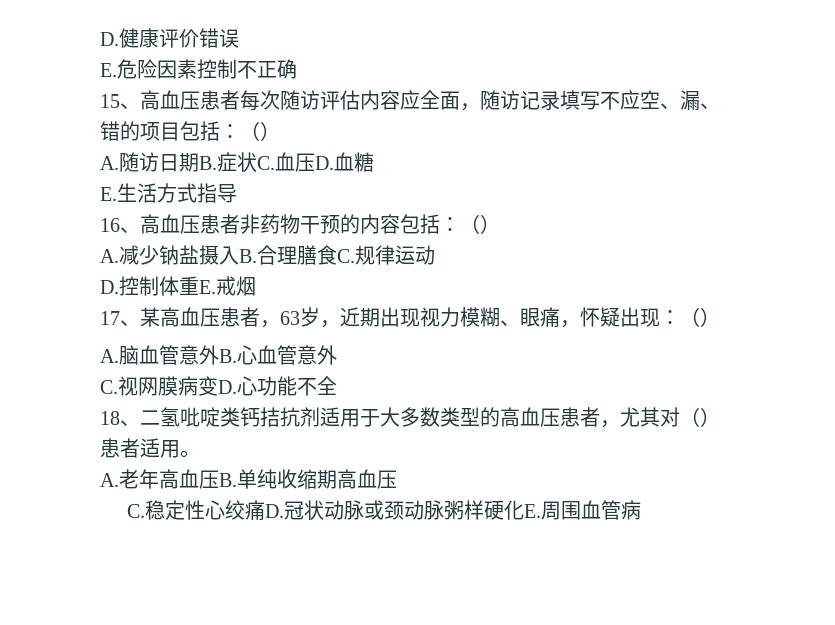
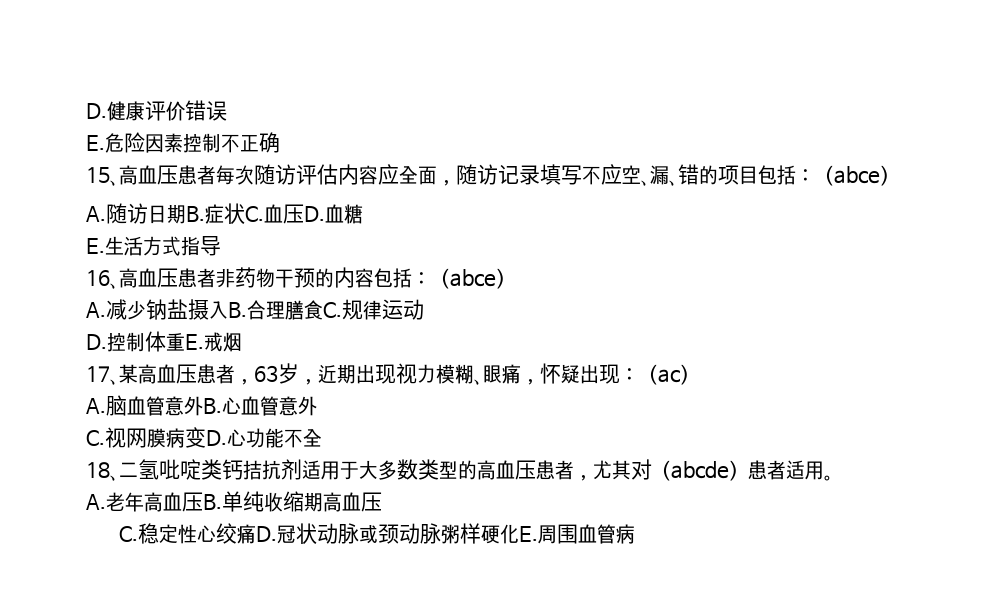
- 15、高血压患者每次随访评估内容应全面，随访记录填写不应空、漏、错的项目包括：（）
+ 15、高血压患者每次随访评估内容应全面，随访记录填写不应空、漏、错的项目包括：（abce）
- 16、高血压患者非药物干预的内容包括：（）
+ 16、高血压患者非药物干预的内容包括：（abce）
- 17、某高血压患者，63岁，近期出现视力模糊、眼痛，怀疑出现：（）
+ 17、某高血压患者，63岁，近期出现视力模糊、眼痛，怀疑出现：（ac）
- 18、二氢吡啶类钙拮抗剂适用于大多数类型的高血压患者，尤其对（）患者适用。
+ 18、二氢吡啶类钙拮抗剂适用于大多数类型的高血压患者，尤其对（abcde）患者适用。

